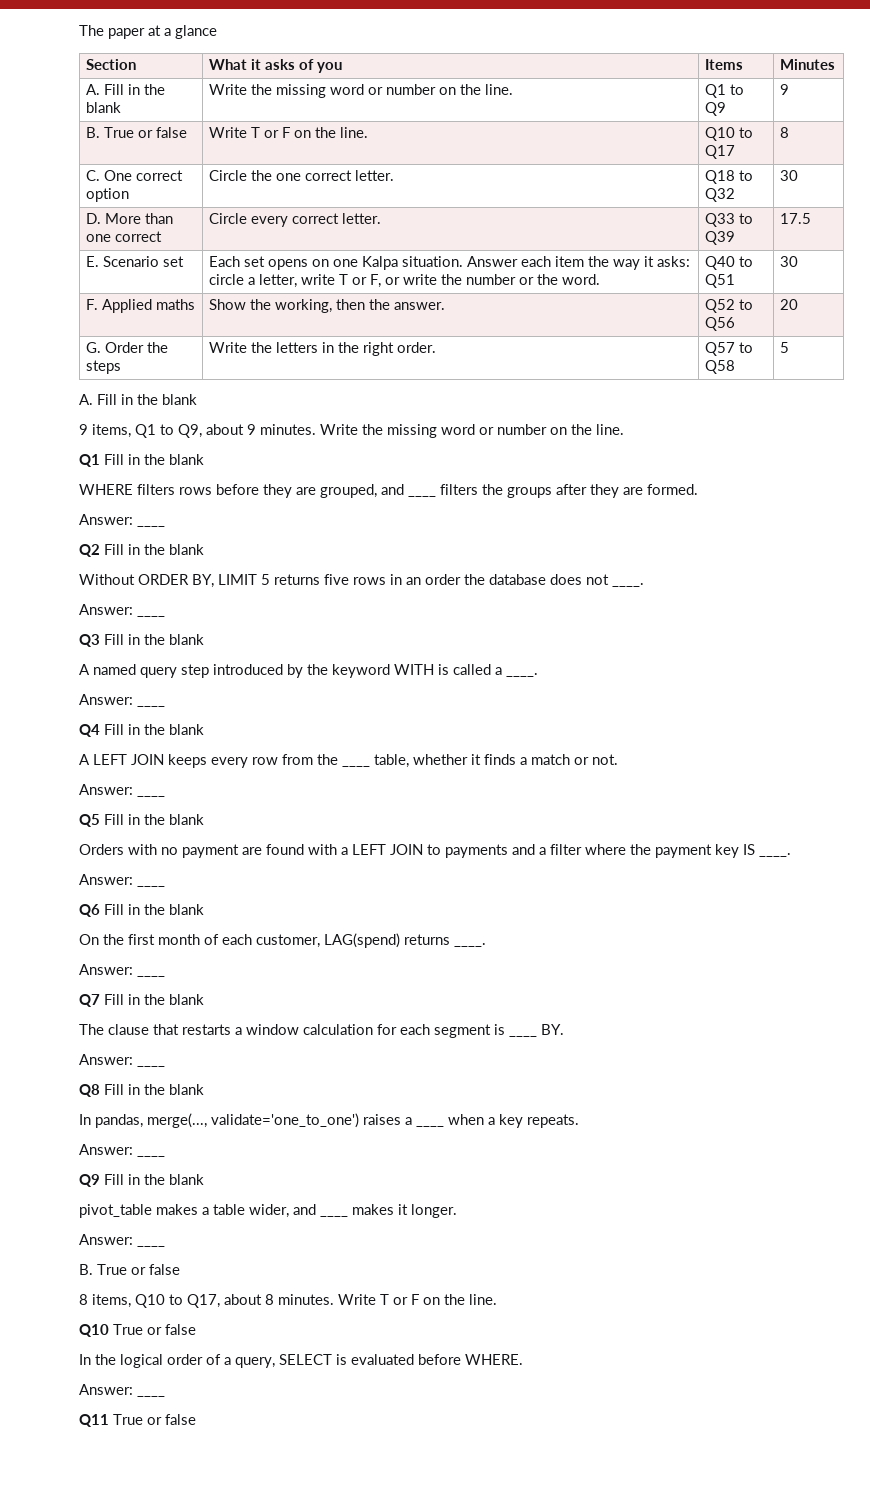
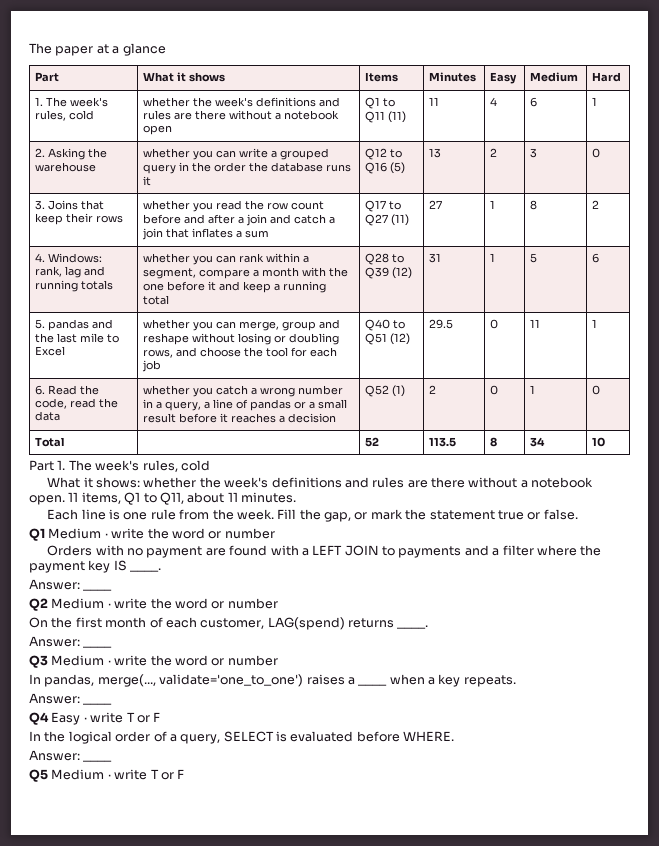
- Section | What it asks of you | Items | Minutes
- A. Fill in the blank | Write the missing word or number on the line. | Q1 to Q9 | 9
- B. True or false | Write T or F on the line. | Q10 to Q17 | 8
- C. One correct option | Circle the one correct letter. | Q18 to Q32 | 30
- D. More than one correct | Circle every correct letter. | Q33 to Q39 | 17.5
- E. Scenario set | Each set opens on one Kalpa situation. Answer each item the way it asks: circle a letter, write T or F, or write the number or the word. | Q40 to Q51 | 30
- F. Applied maths | Show the working, then the answer. | Q52 to Q56 | 20
- G. Order the steps | Write the letters in the right order. | Q57 to Q58 | 5
- A. Fill in the blank
- 9 items, Q1 to Q9, about 9 minutes. Write the missing word or number on the line.
- Q1 Fill in the blank
- WHERE filters rows before they are grouped, and ____ filters the groups after they are formed.
- Answer: ____
- Q2 Fill in the blank
- Without ORDER BY, LIMIT 5 returns five rows in an order the database does not ____.
- Answer: ____
- Q3 Fill in the blank
- A named query step introduced by the keyword WITH is called a ____.
- Answer: ____
- Q4 Fill in the blank
- A LEFT JOIN keeps every row from the ____ table, whether it finds a match or not.
- Answer: ____
- Q5 Fill in the blank
+ Part | What it shows | Items | Minutes | Easy | Medium | Hard
+ 1. The week's rules, cold | whether the week's definitions and rules are there without a notebook open | Q1 to Q11 (11) | 11 | 4 | 6 | 1
+ 2. Asking the warehouse | whether you can write a grouped query in the order the database runs it | Q12 to Q16 (5) | 13 | 2 | 3 | 0
+ 3. Joins that keep their rows | whether you read the row count before and after a join and catch a join that inflates a sum | Q17 to Q27 (11) | 27 | 1 | 8 | 2
+ 4. Windows: rank, lag and running totals | whether you can rank within a segment, compare a month with the one before it and keep a running total | Q28 to Q39 (12) | 31 | 1 | 5 | 6
+ 5. pandas and the last mile to Excel | whether you can merge, group and reshape without losing or doubling rows, and choose the tool for each job | Q40 to Q51 (12) | 29.5 | 0 | 11 | 1
+ 6. Read the code, read the data | whether you catch a wrong number in a query, a line of pandas or a small result before it reaches a decision | Q52 (1) | 2 | 0 | 1 | 0
+ Total | | 52 | 113.5 | 8 | 34 | 10
+ Part 1. The week's rules, cold
+ What it shows: whether the week's definitions and rules are there without a notebook open. 11 items, Q1 to Q11, about 11 minutes.
+ Each line is one rule from the week. Fill the gap, or mark the statement true or false.
+ Q1 Medium · write the word or number
- Q6 Fill in the blank
+ Q2 Medium · write the word or number
- Q7 Fill in the blank
- The clause that restarts a window calculation for each segment is ____ BY.
- Answer: ____
- Q8 Fill in the blank
+ Q3 Medium · write the word or number
- Q9 Fill in the blank
- pivot_table makes a table wider, and ____ makes it longer.
- Answer: ____
- B. True or false
- 8 items, Q10 to Q17, about 8 minutes. Write T or F on the line.
- Q10 True or false
+ Q4 Easy · write T or F
- Q11 True or false
+ Q5 Medium · write T or F

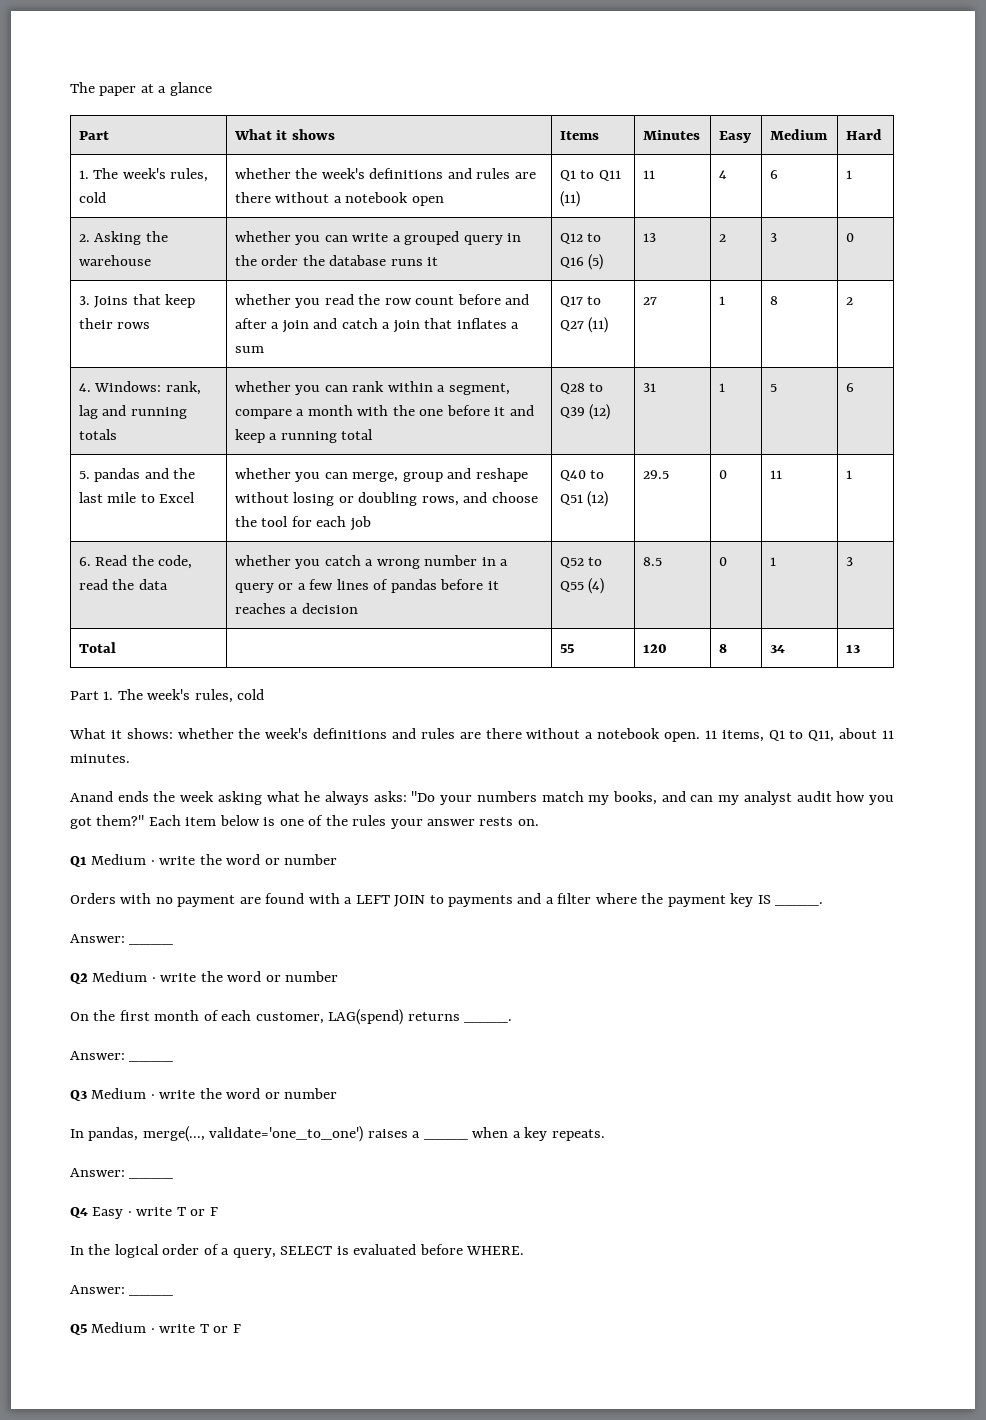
- 6. Read the code, read the data | whether you catch a wrong number in a query, a line of pandas or a small result before it reaches a decision | Q52 (1) | 2 | 0 | 1 | 0
+ 6. Read the code, read the data | whether you catch a wrong number in a query or a few lines of pandas before it reaches a decision | Q52 to Q55 (4) | 8.5 | 0 | 1 | 3
- Total | | 52 | 113.5 | 8 | 34 | 10
+ Total | | 55 | 120 | 8 | 34 | 13
- Each line is one rule from the week. Fill the gap, or mark the statement true or false.
+ Anand ends the week asking what he always asks: "Do your numbers match my books, and can my analyst audit how you got them?" Each item below is one of the rules your answer rests on.

